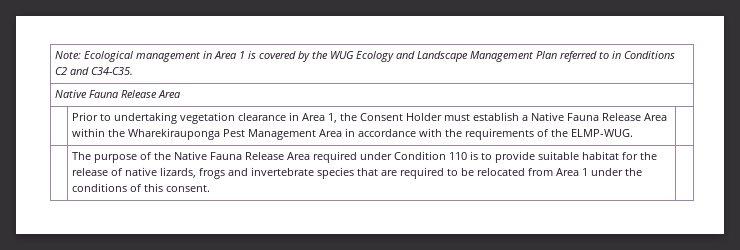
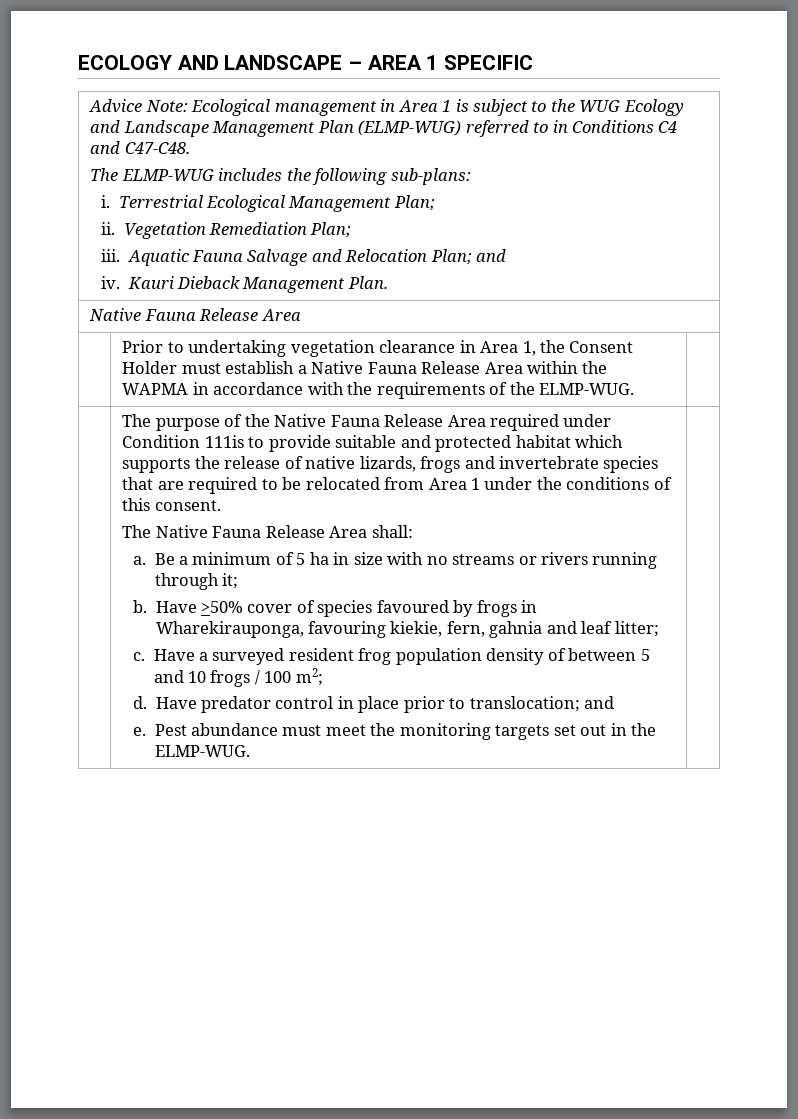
- Note: Ecological management in Area 1 is covered by the WUG Ecology and Landscape Management Plan referred to in Conditions C2 and C34-C35.
+ ECOLOGY AND LANDSCAPE – AREA 1 SPECIFIC
+ Advice Note: Ecological management in Area 1 is subject to the WUG Ecology and Landscape Management Plan (ELMP-WUG) referred to in Conditions C4 and C47-C48.
+ The ELMP-WUG includes the following sub-plans:
+ i. Terrestrial Ecological Management Plan;
+ ii. Vegetation Remediation Plan;
+ iii. Aquatic Fauna Salvage and Relocation Plan; and
+ iv. Kauri Dieback Management Plan.
- | Prior to undertaking vegetation clearance in Area 1, the Consent Holder must establish a Native Fauna Release Area within the Wharekirauponga Pest Management Area in accordance with the requirements of the ELMP-WUG. |
+ | Prior to undertaking vegetation clearance in Area 1, the Consent Holder must establish a Native Fauna Release Area within the WAPMA in accordance with the requirements of the ELMP-WUG. |
- The purpose of the Native Fauna Release Area required under Condition 110 is to provide suitable habitat for the release of native lizards, frogs and invertebrate species that are required to be relocated from Area 1 under the conditions of this consent.
+ The purpose of the Native Fauna Release Area required under Condition 111is to provide suitable and protected habitat which supports the release of native lizards, frogs and invertebrate species that are required to be relocated from Area 1 under the conditions of this consent.
+ The Native Fauna Release Area shall:
+ a. Be a minimum of 5 ha in size with no streams or rivers running through it;
+ b. Have >50% cover of species favoured by frogs in Wharekirauponga, favouring kiekie, fern, gahnia and leaf litter;
+ c. Have a surveyed resident frog population density of between 5 and 10 frogs / 100 m2;
+ d. Have predator control in place prior to translocation; and
+ e. Pest abundance must meet the monitoring targets set out in the ELMP-WUG.

